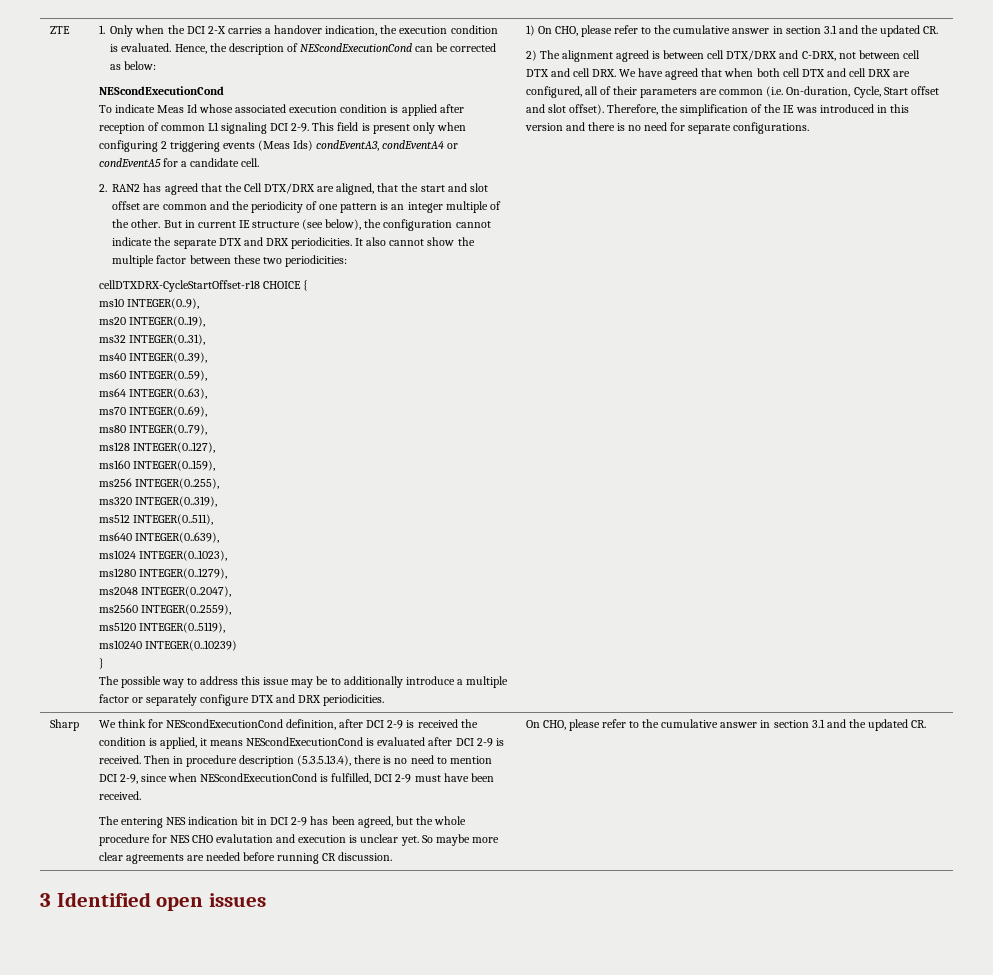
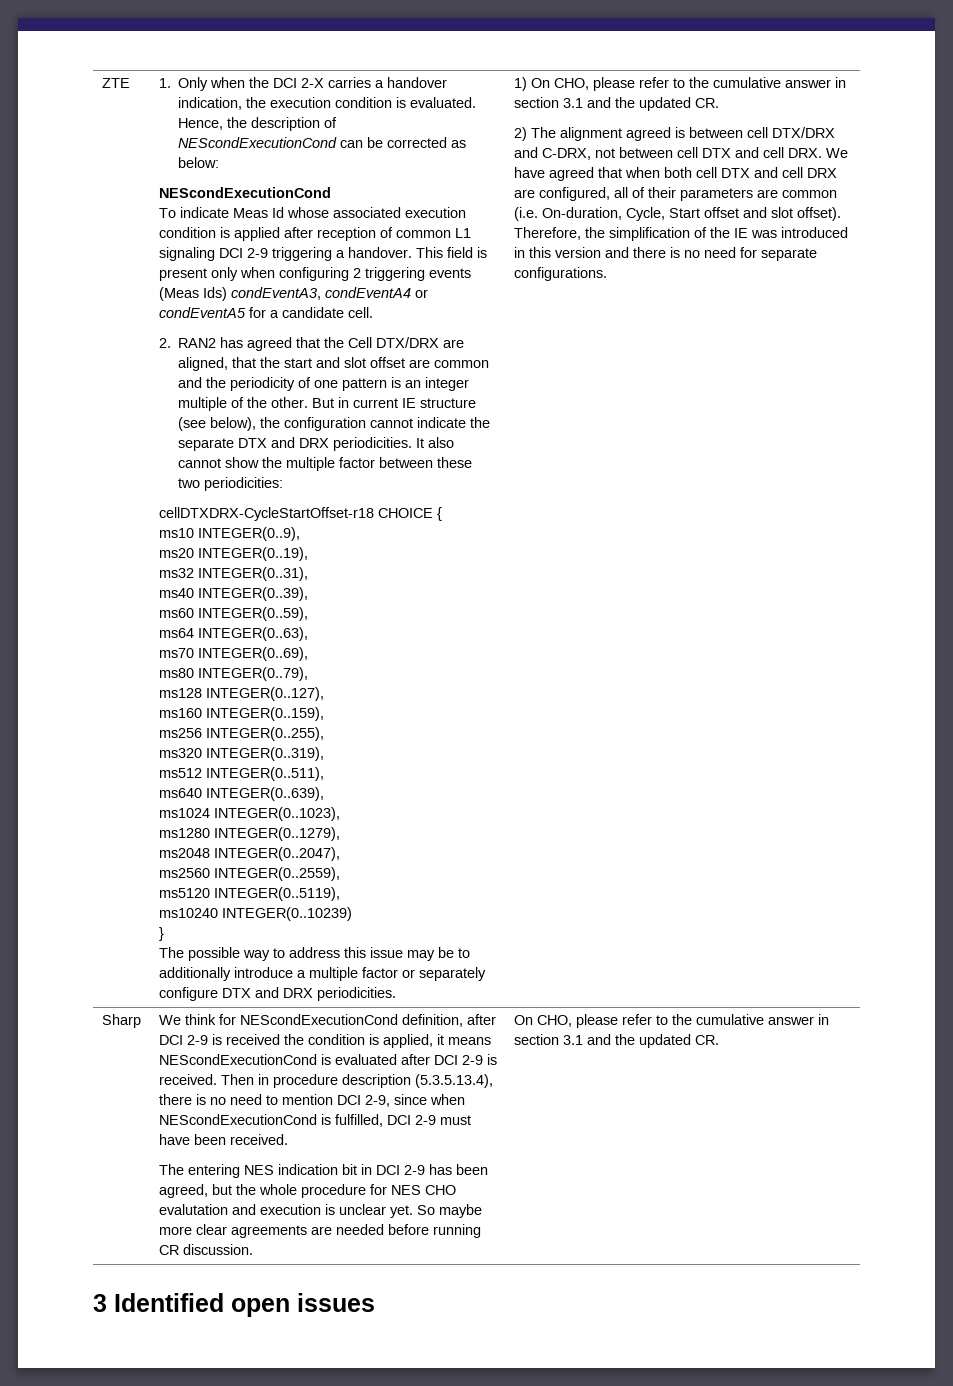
- To indicate Meas Id whose associated execution condition is applied after reception of common L1 signaling DCI 2-9.
+ To indicate Meas Id whose associated execution condition is applied after reception of common L1 signaling DCI 2-9 triggering a handover.

